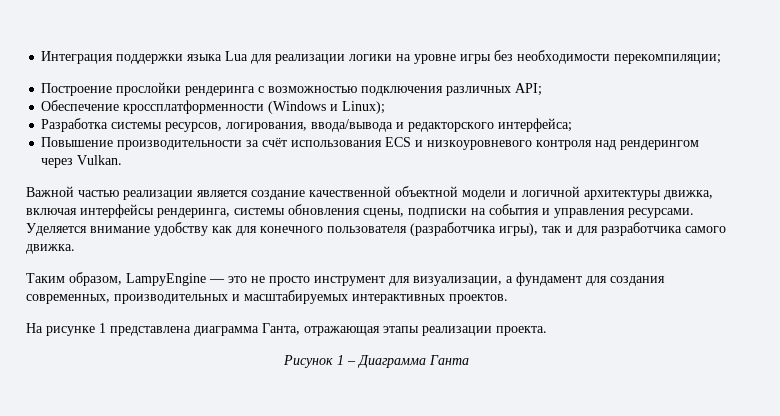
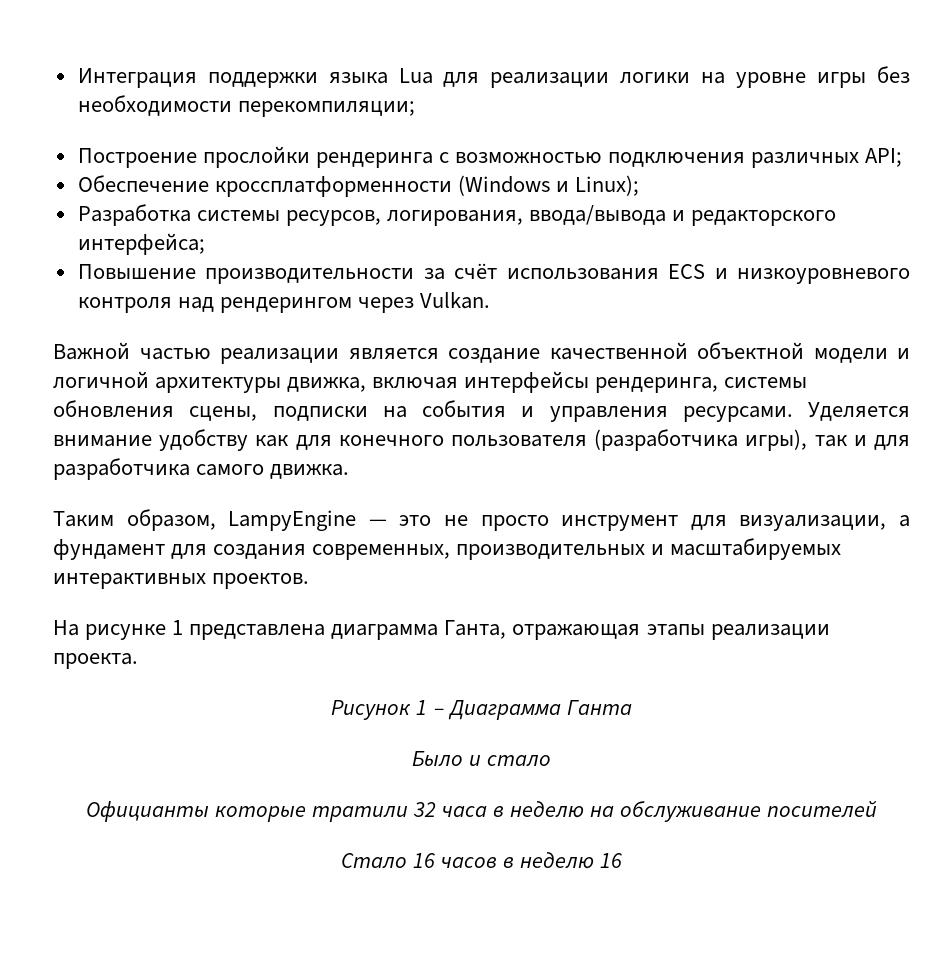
+ Было и стало
+ Официанты которые тратили 32 часа в неделю на обслуживание посителей
+ Стало 16 часов в неделю 16

